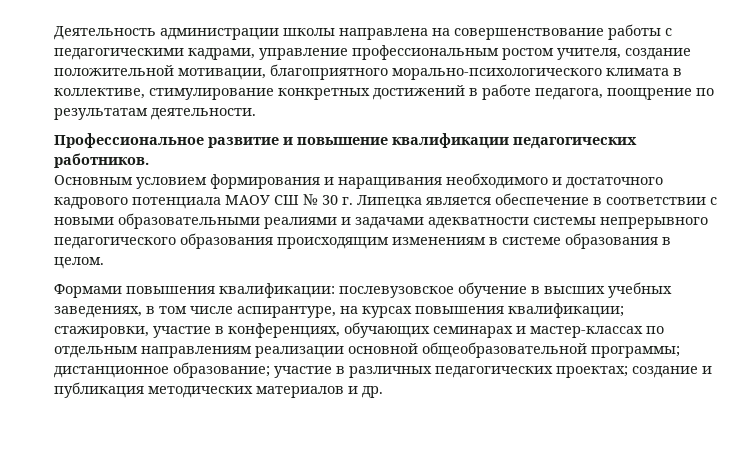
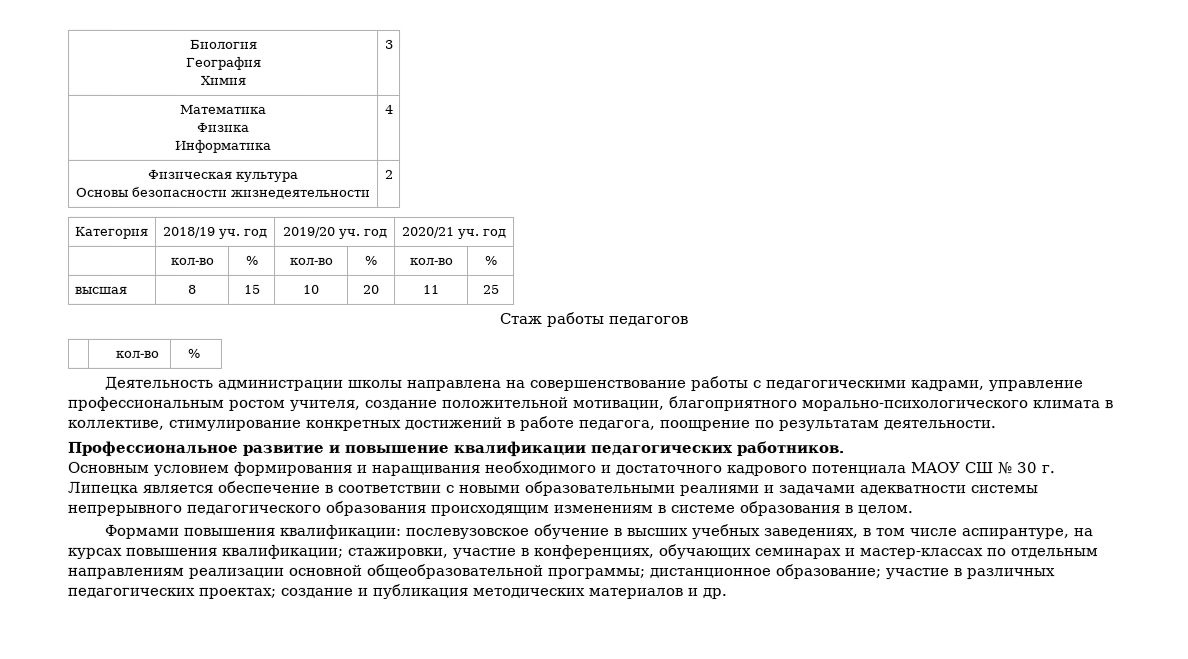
+ Биология
+ География
+ Химия | 3
+ Математика
+ Физика
+ Информатика | 4
+ Физическая культура
+ Основы безопасности жизнедеятельности | 2
+ Категория | 2018/19 уч. год | 2019/20 уч. год | 2020/21 уч. год
+ | кол-во | % | кол-во | % | кол-во | %
+ высшая | 8 | 15 | 10 | 20 | 11 | 25
+ Стаж работы педагогов
+ | кол-во | %

